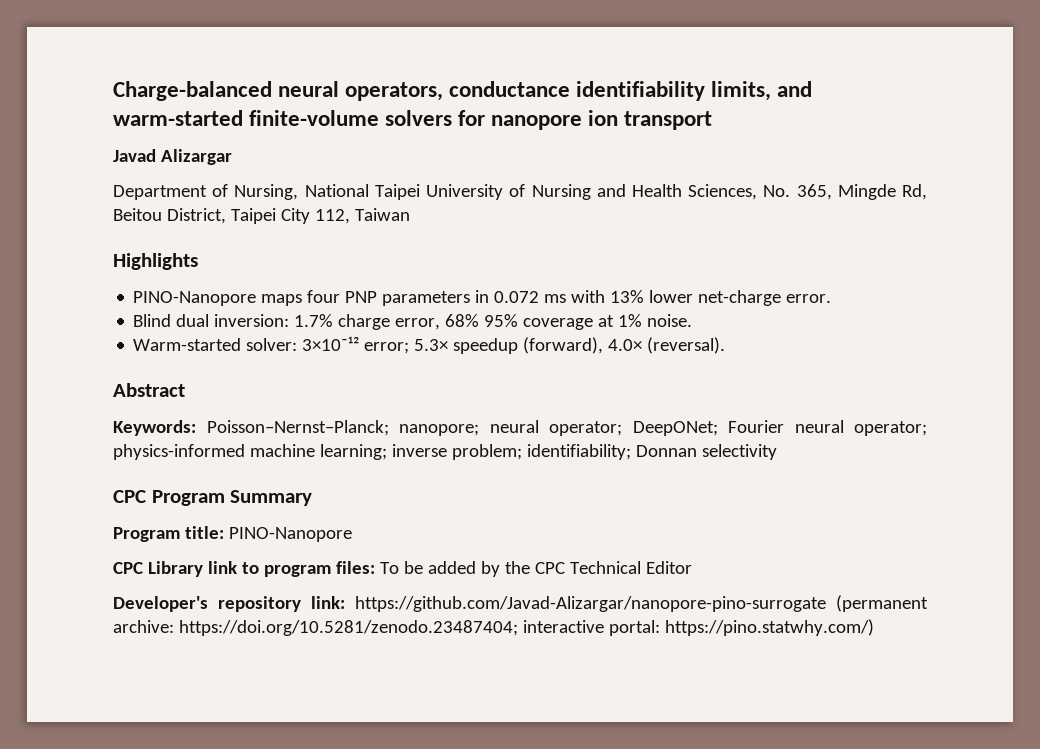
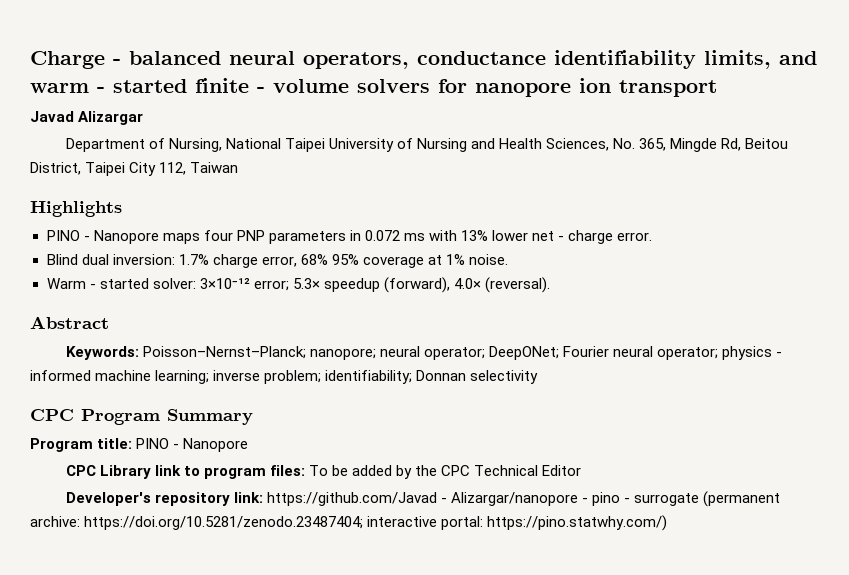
- Charge-balanced neural operators, conductance identifiability limits, and warm-started finite-volume solvers for nanopore ion transport
+ Charge - balanced neural operators, conductance identifiability limits, and warm - started finite - volume solvers for nanopore ion transport
- PINO-Nanopore maps four PNP parameters in 0.072 ms with 13% lower net-charge error.
+ PINO - Nanopore maps four PNP parameters in 0.072 ms with 13% lower net - charge error.
- Warm-started solver: 3×10⁻¹² error; 5.3× speedup (forward), 4.0× (reversal).
+ Warm - started solver: 3×10⁻¹² error; 5.3× speedup (forward), 4.0× (reversal).
- Keywords: Poisson–Nernst–Planck; nanopore; neural operator; DeepONet; Fourier neural operator; physics-informed machine learning; inverse problem; identifiability; Donnan selectivity
+ Keywords: Poisson–Nernst–Planck; nanopore; neural operator; DeepONet; Fourier neural operator; physics - informed machine learning; inverse problem; identifiability; Donnan selectivity
- Program title: PINO-Nanopore
+ Program title: PINO - Nanopore
- Developer's repository link: https://github.com/Javad-Alizargar/nanopore-pino-surrogate (permanent archive: https://doi.org/10.5281/zenodo.23487404; interactive portal: https://pino.statwhy.com/)
+ Developer's repository link: https://github.com/Javad - Alizargar/nanopore - pino - surrogate (permanent archive: https://doi.org/10.5281/zenodo.23487404; interactive portal: https://pino.statwhy.com/)

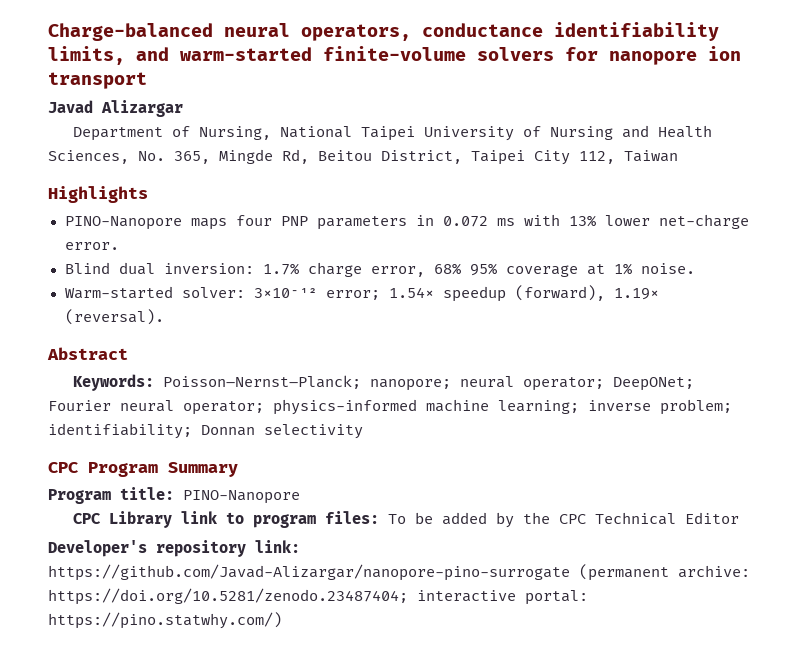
- Charge - balanced neural operators, conductance identifiability limits, and warm - started finite - volume solvers for nanopore ion transport
+ Charge-balanced neural operators, conductance identifiability limits, and warm-started finite-volume solvers for nanopore ion transport
- PINO - Nanopore maps four PNP parameters in 0.072 ms with 13% lower net - charge error.
+ PINO-Nanopore maps four PNP parameters in 0.072 ms with 13% lower net-charge error.
- Warm - started solver: 3×10⁻¹² error; 5.3× speedup (forward), 4.0× (reversal).
+ Warm-started solver: 3×10⁻¹² error; 1.54× speedup (forward), 1.19× (reversal).
- Keywords: Poisson–Nernst–Planck; nanopore; neural operator; DeepONet; Fourier neural operator; physics - informed machine learning; inverse problem; identifiability; Donnan selectivity
+ Keywords: Poisson–Nernst–Planck; nanopore; neural operator; DeepONet; Fourier neural operator; physics-informed machine learning; inverse problem; identifiability; Donnan selectivity
- Program title: PINO - Nanopore
+ Program title: PINO-Nanopore
- Developer's repository link: https://github.com/Javad - Alizargar/nanopore - pino - surrogate (permanent archive: https://doi.org/10.5281/zenodo.23487404; interactive portal: https://pino.statwhy.com/)
+ Developer's repository link: https://github.com/Javad-Alizargar/nanopore-pino-surrogate (permanent archive: https://doi.org/10.5281/zenodo.23487404; interactive portal: https://pino.statwhy.com/)

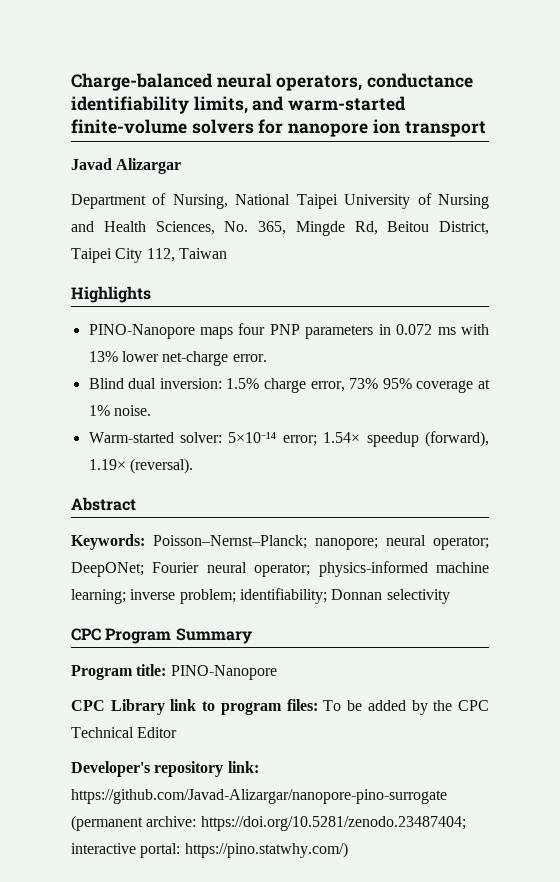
- Blind dual inversion: 1.7% charge error, 68% 95% coverage at 1% noise.
+ Blind dual inversion: 1.5% charge error, 73% 95% coverage at 1% noise.
- Warm-started solver: 3×10⁻¹² error; 1.54× speedup (forward), 1.19× (reversal).
+ Warm-started solver: 5×10⁻¹⁴ error; 1.54× speedup (forward), 1.19× (reversal).

